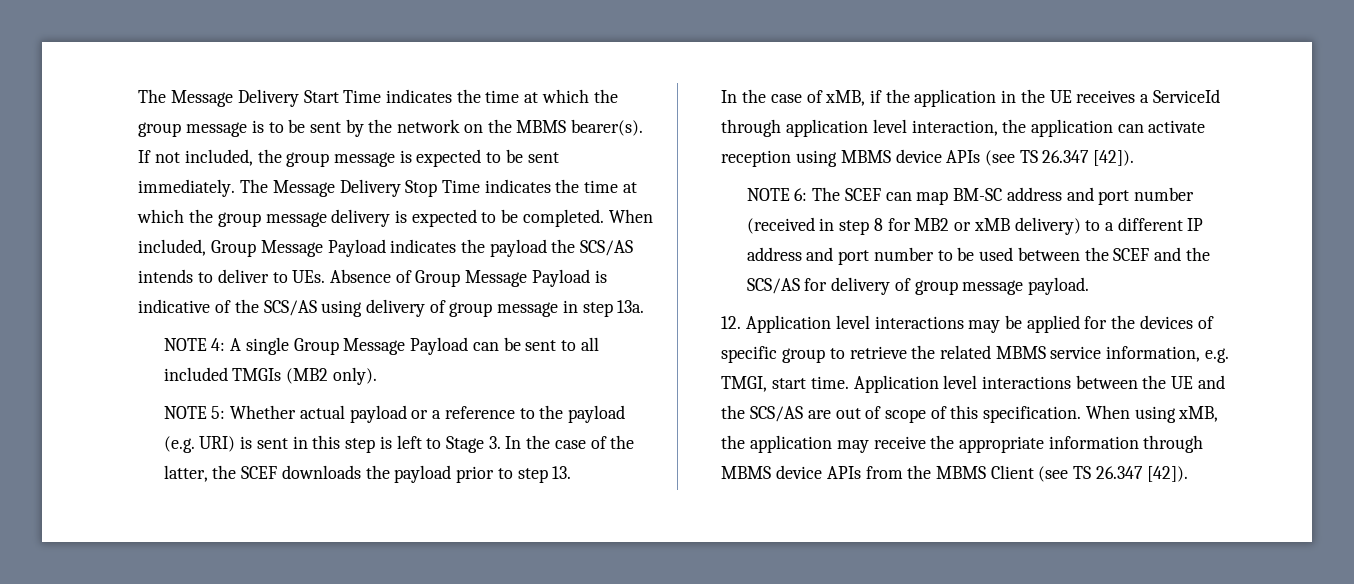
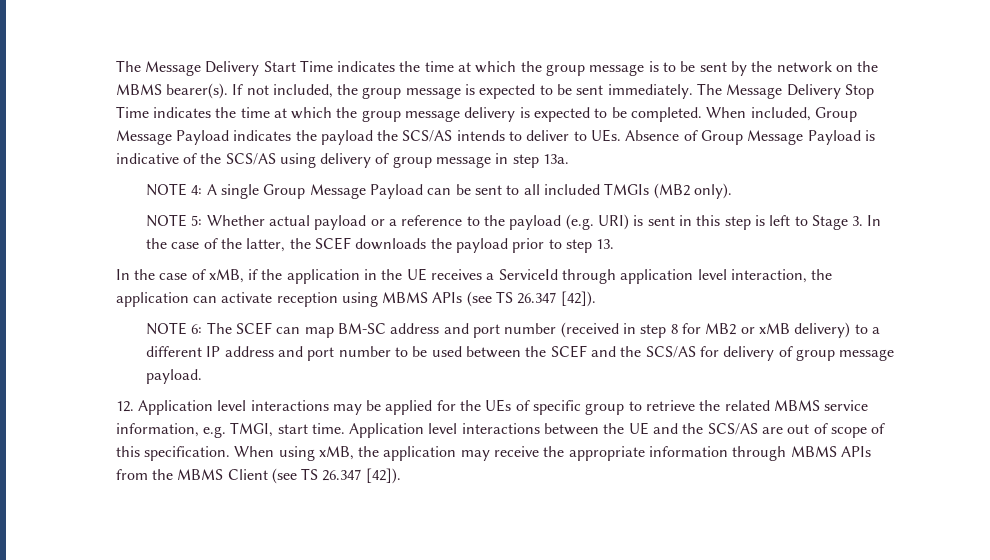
- In the case of xMB, if the application in the UE receives a ServiceId through application level interaction, the application can activate reception using MBMS device APIs (see TS 26.347 [42]).
+ In the case of xMB, if the application in the UE receives a ServiceId through application level interaction, the application can activate reception using MBMS APIs (see TS 26.347 [42]).
- 12. Application level interactions may be applied for the devices of specific group to retrieve the related MBMS service information, e.g. TMGI, start time.
+ 12. Application level interactions may be applied for the UEs of specific group to retrieve the related MBMS service information, e.g. TMGI, start time.
- When using xMB, the application may receive the appropriate information through MBMS device APIs from the MBMS Client (see TS 26.347 [42]).
+ When using xMB, the application may receive the appropriate information through MBMS APIs from the MBMS Client (see TS 26.347 [42]).

